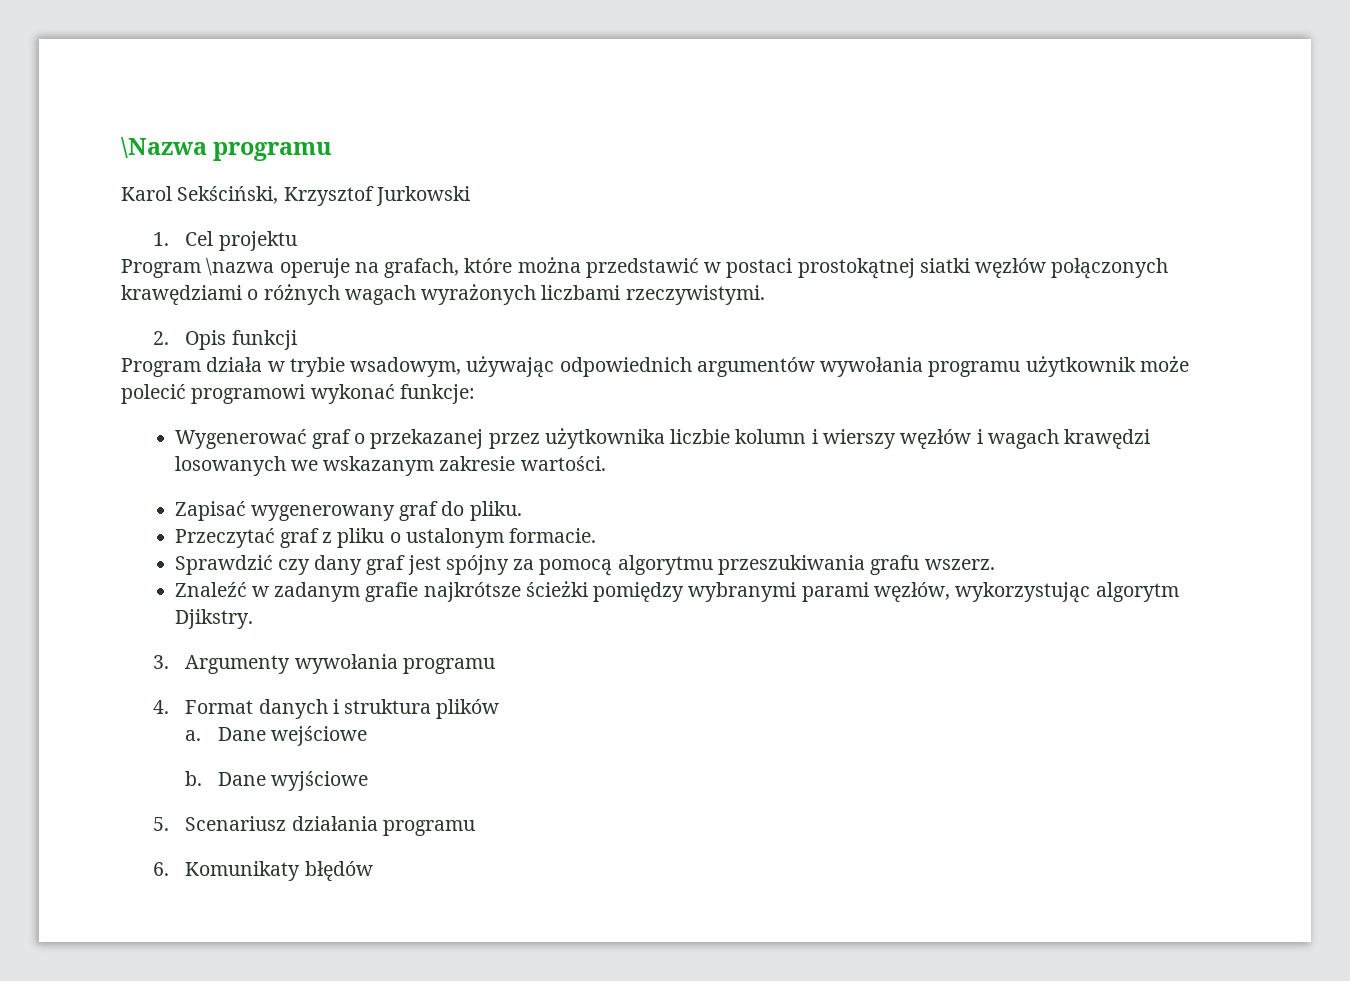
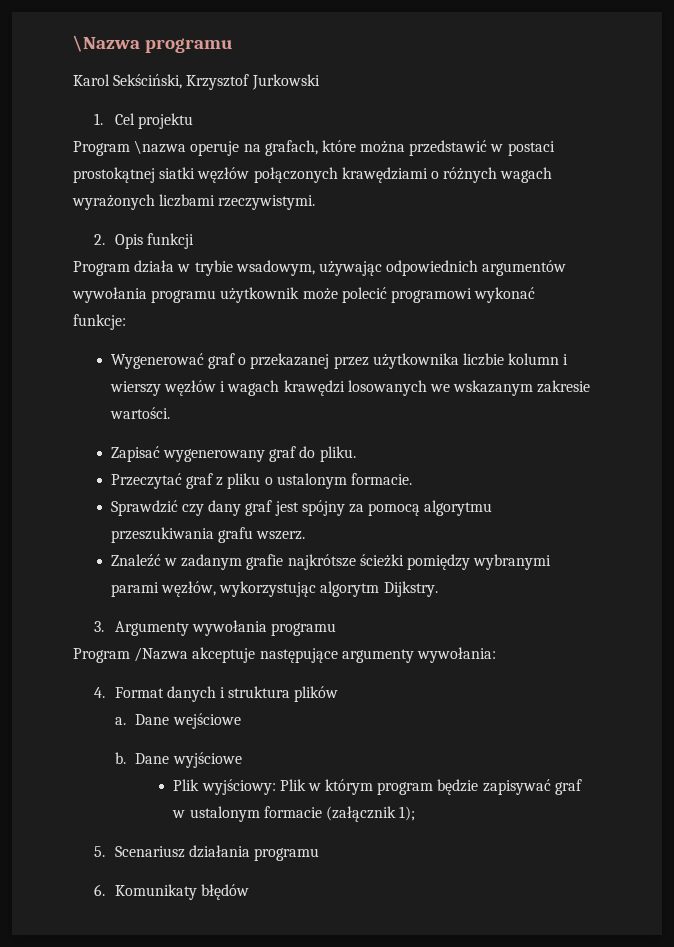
- Znaleźć w zadanym grafie najkrótsze ścieżki pomiędzy wybranymi parami węzłów, wykorzystując algorytm Djikstry.
+ Znaleźć w zadanym grafie najkrótsze ścieżki pomiędzy wybranymi parami węzłów, wykorzystując algorytm Dijkstry.
+ Program /Nazwa akceptuje następujące argumenty wywołania:
+ Plik wyjściowy: Plik w którym program będzie zapisywać graf w ustalonym formacie (załącznik 1);

